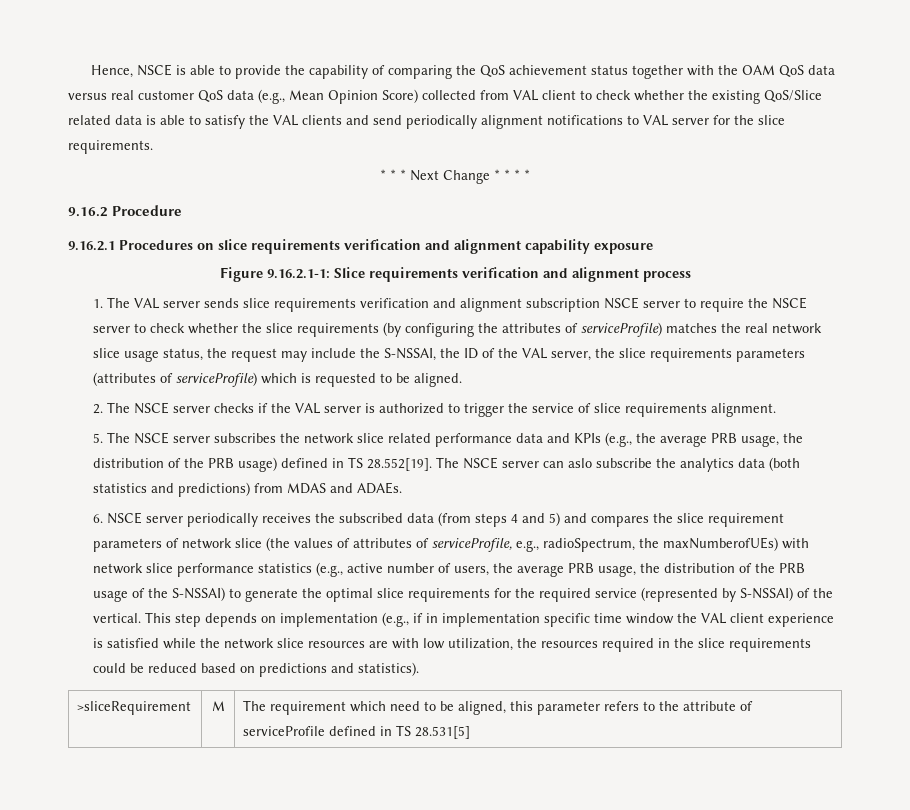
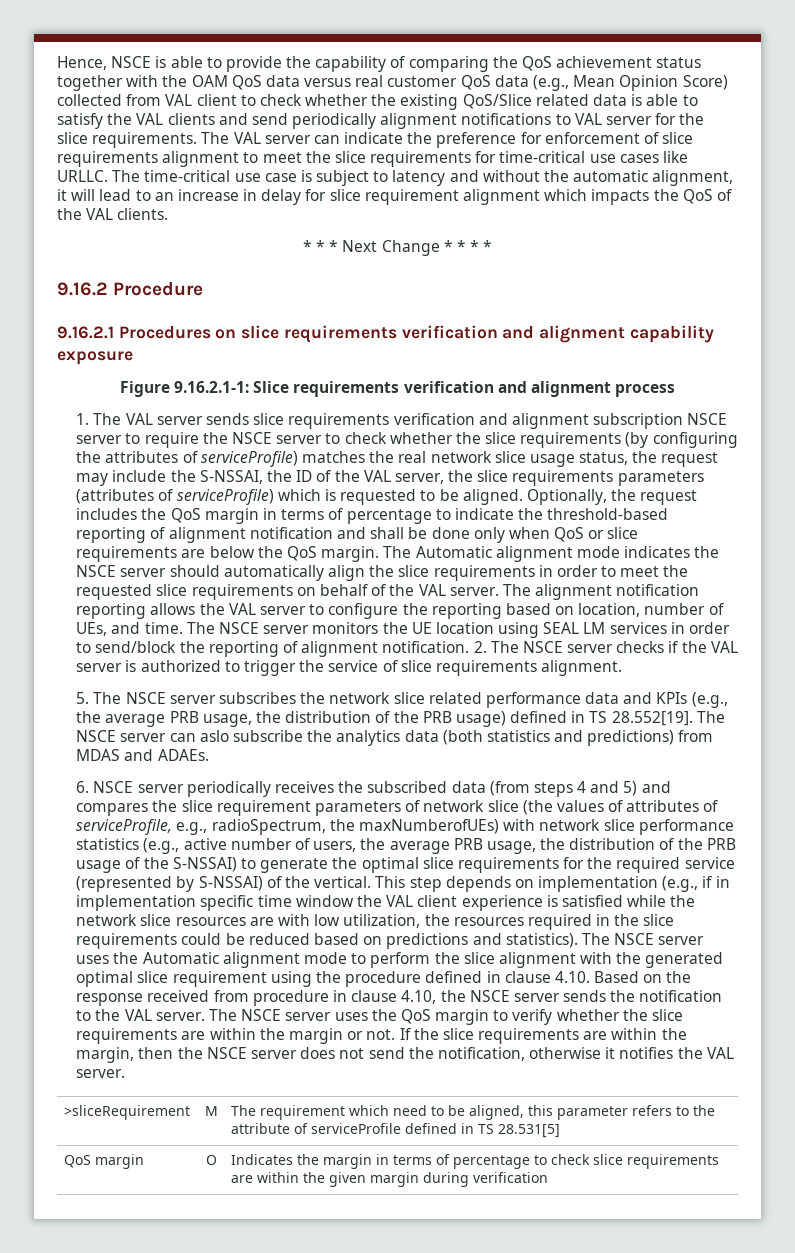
+ The VAL server can indicate the preference for enforcement of slice requirements alignment to meet the slice requirements for time-critical use cases like URLLC. The time-critical use case is subject to latency and without the automatic alignment, it will lead to an increase in delay for slice requirement alignment which impacts the QoS of the VAL clients.
- 1. The VAL server sends slice requirements verification and alignment subscription NSCE server to require the NSCE server to check whether the slice requirements (by configuring the attributes of serviceProfile) matches the real network slice usage status, the request may include the S-NSSAI, the ID of the VAL server, the slice requirements parameters (attributes of serviceProfile) which is requested to be aligned.
- 2. The NSCE server checks if the VAL server is authorized to trigger the service of slice requirements alignment.
+ 1. The VAL server sends slice requirements verification and alignment subscription NSCE server to require the NSCE server to check whether the slice requirements (by configuring the attributes of serviceProfile) matches the real network slice usage status, the request may include the S-NSSAI, the ID of the VAL server, the slice requirements parameters (attributes of serviceProfile) which is requested to be aligned. Optionally, the request includes the QoS margin in terms of percentage to indicate the threshold-based reporting of alignment notification and shall be done only when QoS or slice requirements are below the QoS margin. The Automatic alignment mode indicates the NSCE server should automatically align the slice requirements in order to meet the requested slice requirements on behalf of the VAL server. The alignment notification reporting allows the VAL server to configure the reporting based on location, number of UEs, and time. The NSCE server monitors the UE location using SEAL LM services in order to send/block the reporting of alignment notification. 2. The NSCE server checks if the VAL server is authorized to trigger the service of slice requirements alignment.
+ The NSCE server uses the Automatic alignment mode to perform the slice alignment with the generated optimal slice requirement using the procedure defined in clause 4.10. Based on the response received from procedure in clause 4.10, the NSCE server sends the notification to the VAL server. The NSCE server uses the QoS margin to verify whether the slice requirements are within the margin or not. If the slice requirements are within the margin, then the NSCE server does not send the notification, otherwise it notifies the VAL server.
+ QoS margin | O | Indicates the margin in terms of percentage to check slice requirements are within the given margin during verification

